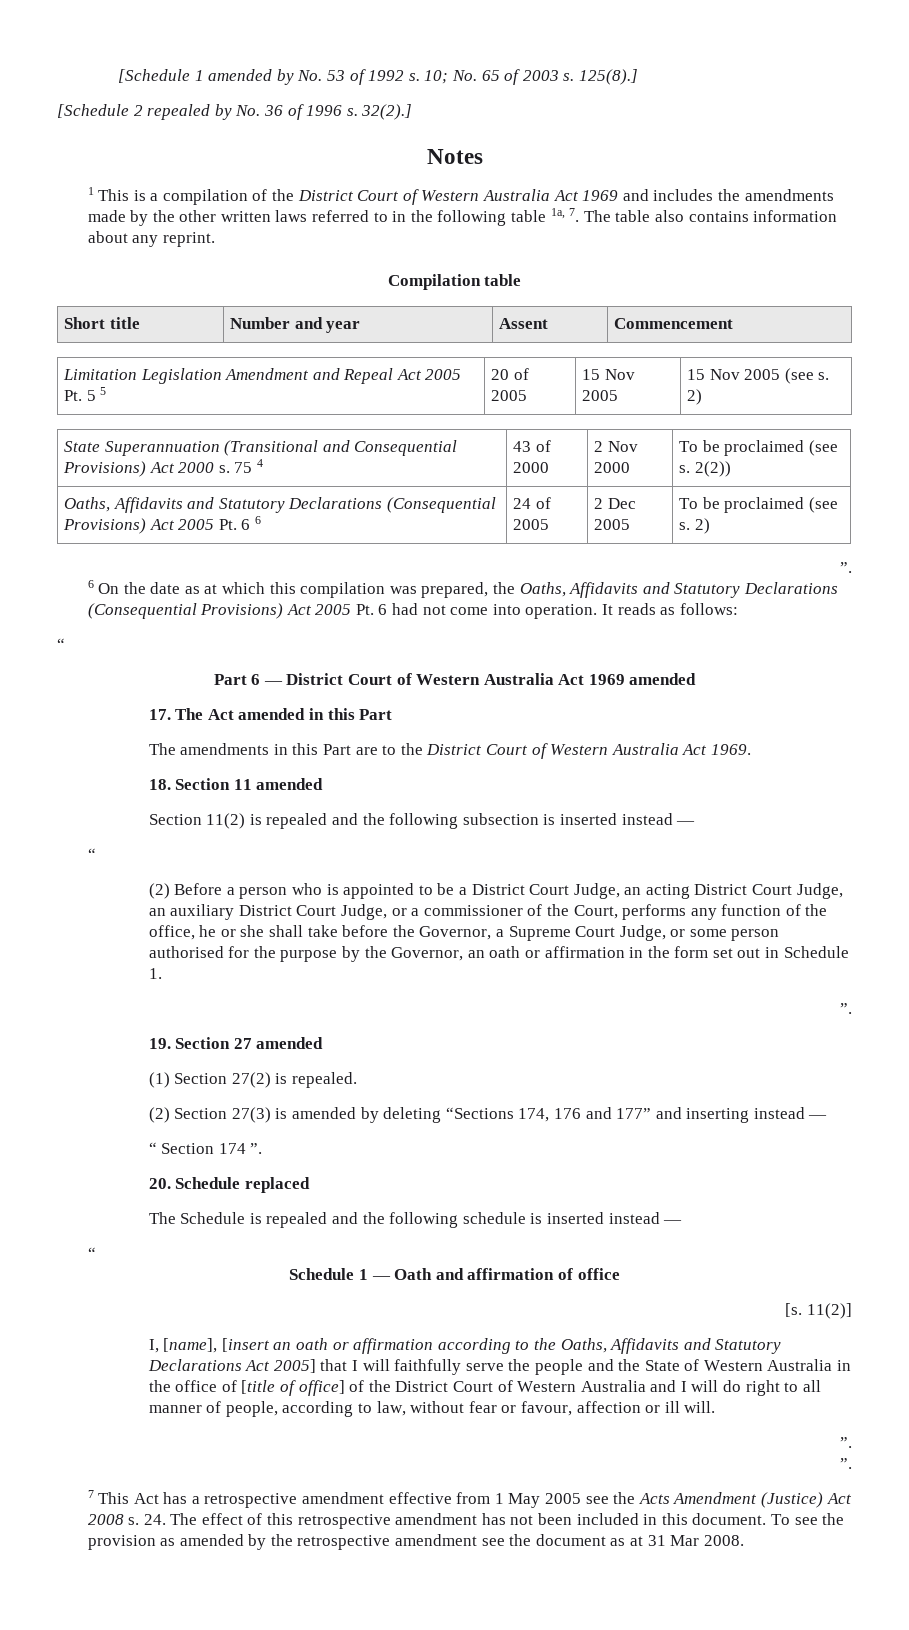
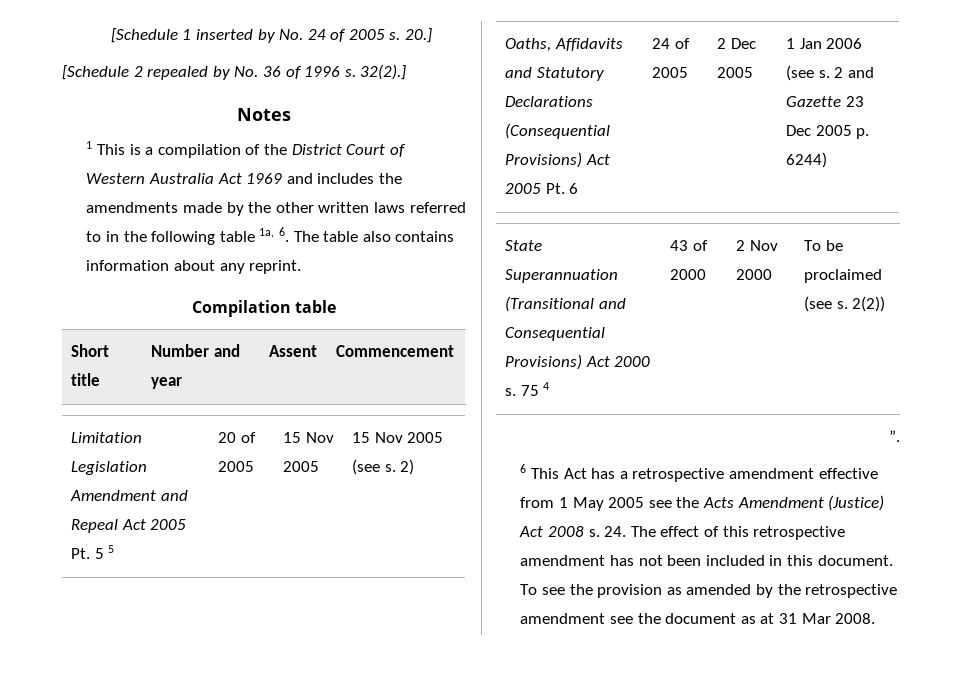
- [Schedule 1 amended by No. 53 of 1992 s. 10; No. 65 of 2003 s. 125(8).]
+ [Schedule 1 inserted by No. 24 of 2005 s. 20.]
- 1 This is a compilation of the District Court of Western Australia Act 1969 and includes the amendments made by the other written laws referred to in the following table 1a, 7. The table also contains information about any reprint.
+ 1 This is a compilation of the District Court of Western Australia Act 1969 and includes the amendments made by the other written laws referred to in the following table 1a, 6. The table also contains information about any reprint.
+ Oaths, Affidavits and Statutory Declarations (Consequential Provisions) Act 2005 Pt. 6 | 24 of 2005 | 2 Dec 2005 | 1 Jan 2006 (see s. 2 and Gazette 23 Dec 2005 p. 6244)
- Oaths, Affidavits and Statutory Declarations (Consequential Provisions) Act 2005 Pt. 6 6 | 24 of 2005 | 2 Dec 2005 | To be proclaimed (see s. 2)
  ”.
- 6 On the date as at which this compilation was prepared, the Oaths, Affidavits and Statutory Declarations (Consequential Provisions) Act 2005 Pt. 6 had not come into operation. It reads as follows:
- “
- Part 6 — District Court of Western Australia Act 1969 amended
- 17. The Act amended in this Part
- The amendments in this Part are to the District Court of Western Australia Act 1969.
- 18. Section 11 amended
- Section 11(2) is repealed and the following subsection is inserted instead —
- “
- (2) Before a person who is appointed to be a District Court Judge, an acting District Court Judge, an auxiliary District Court Judge, or a commissioner of the Court, performs any function of the office, he or she shall take before the Governor, a Supreme Court Judge, or some person authorised for the purpose by the Governor, an oath or affirmation in the form set out in Schedule 1.
- ”.
- 19. Section 27 amended
- (1) Section 27(2) is repealed.
- (2) Section 27(3) is amended by deleting “Sections 174, 176 and 177” and inserting instead —
- “ Section 174 ”.
- 20. Schedule replaced
- The Schedule is repealed and the following schedule is inserted instead —
- “
- Schedule 1 — Oath and affirmation of office
- [s. 11(2)]
- I, [name], [insert an oath or affirmation according to the Oaths, Affidavits and Statutory Declarations Act 2005] that I will faithfully serve the people and the State of Western Australia in the office of [title of office] of the District Court of Western Australia and I will do right to all manner of people, according to law, without fear or favour, affection or ill will.
- ”.
- ”.
- 7 This Act has a retrospective amendment effective from 1 May 2005 see the Acts Amendment (Justice) Act 2008 s.
+ 6 This Act has a retrospective amendment effective from 1 May 2005 see the Acts Amendment (Justice) Act 2008 s.

